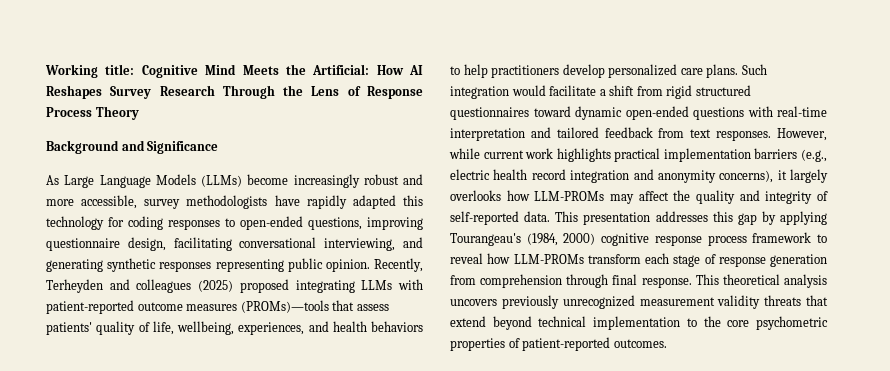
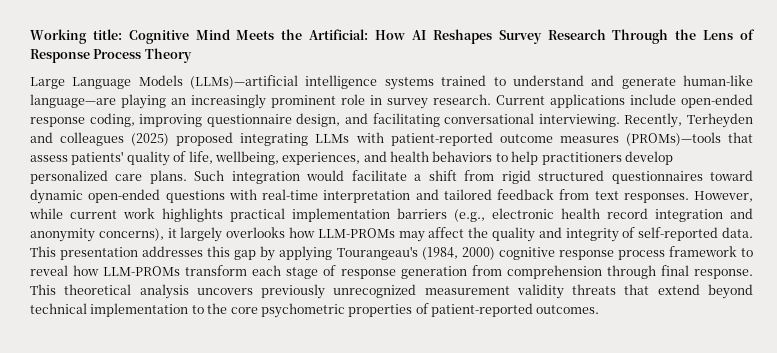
- Background and Significance
- As Large Language Models (LLMs) become increasingly robust and more accessible, survey methodologists have rapidly adapted this technology for coding responses to open-ended questions, improving questionnaire design, facilitating conversational interviewing, and generating synthetic responses representing public opinion.
+ Large Language Models (LLMs)—artificial intelligence systems trained to understand and generate human-like language—are playing an increasingly prominent role in survey research. Current applications include open-ended response coding, improving questionnaire design, and facilitating conversational interviewing.
- However, while current work highlights practical implementation barriers (e.g., electric health record integration and anonymity concerns), it largely overlooks how LLM-PROMs may affect the quality and integrity of self-reported data.
+ However, while current work highlights practical implementation barriers (e.g., electronic health record integration and anonymity concerns), it largely overlooks how LLM-PROMs may affect the quality and integrity of self-reported data.

